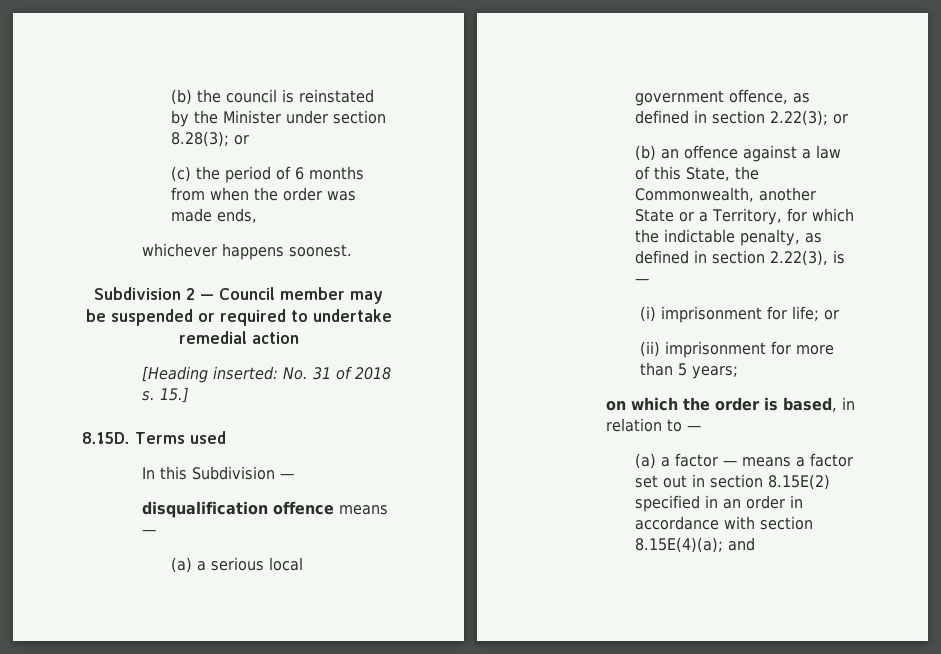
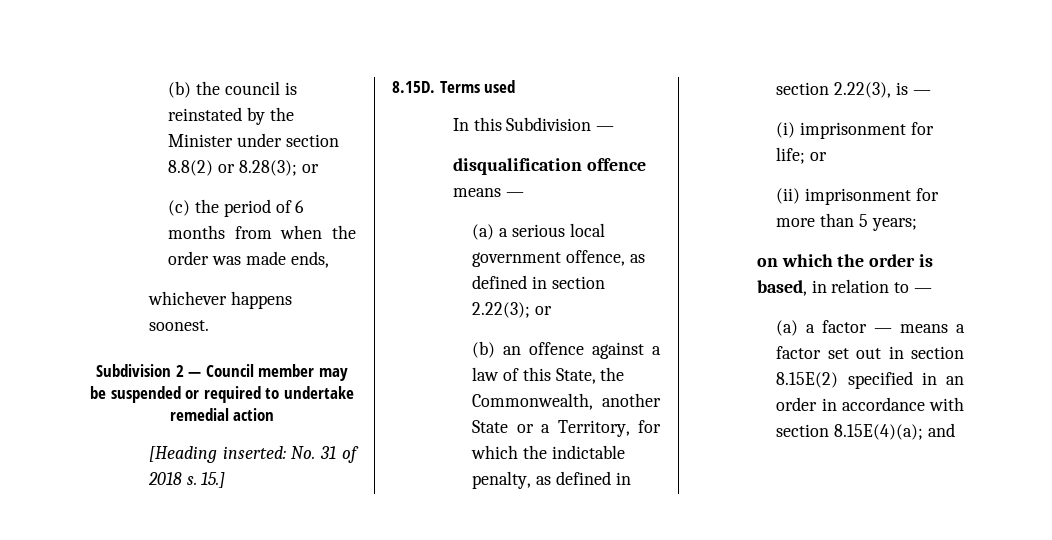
- (b) the council is reinstated by the Minister under section 8.28(3); or
+ (b) the council is reinstated by the Minister under section 8.8(2) or 8.28(3); or

